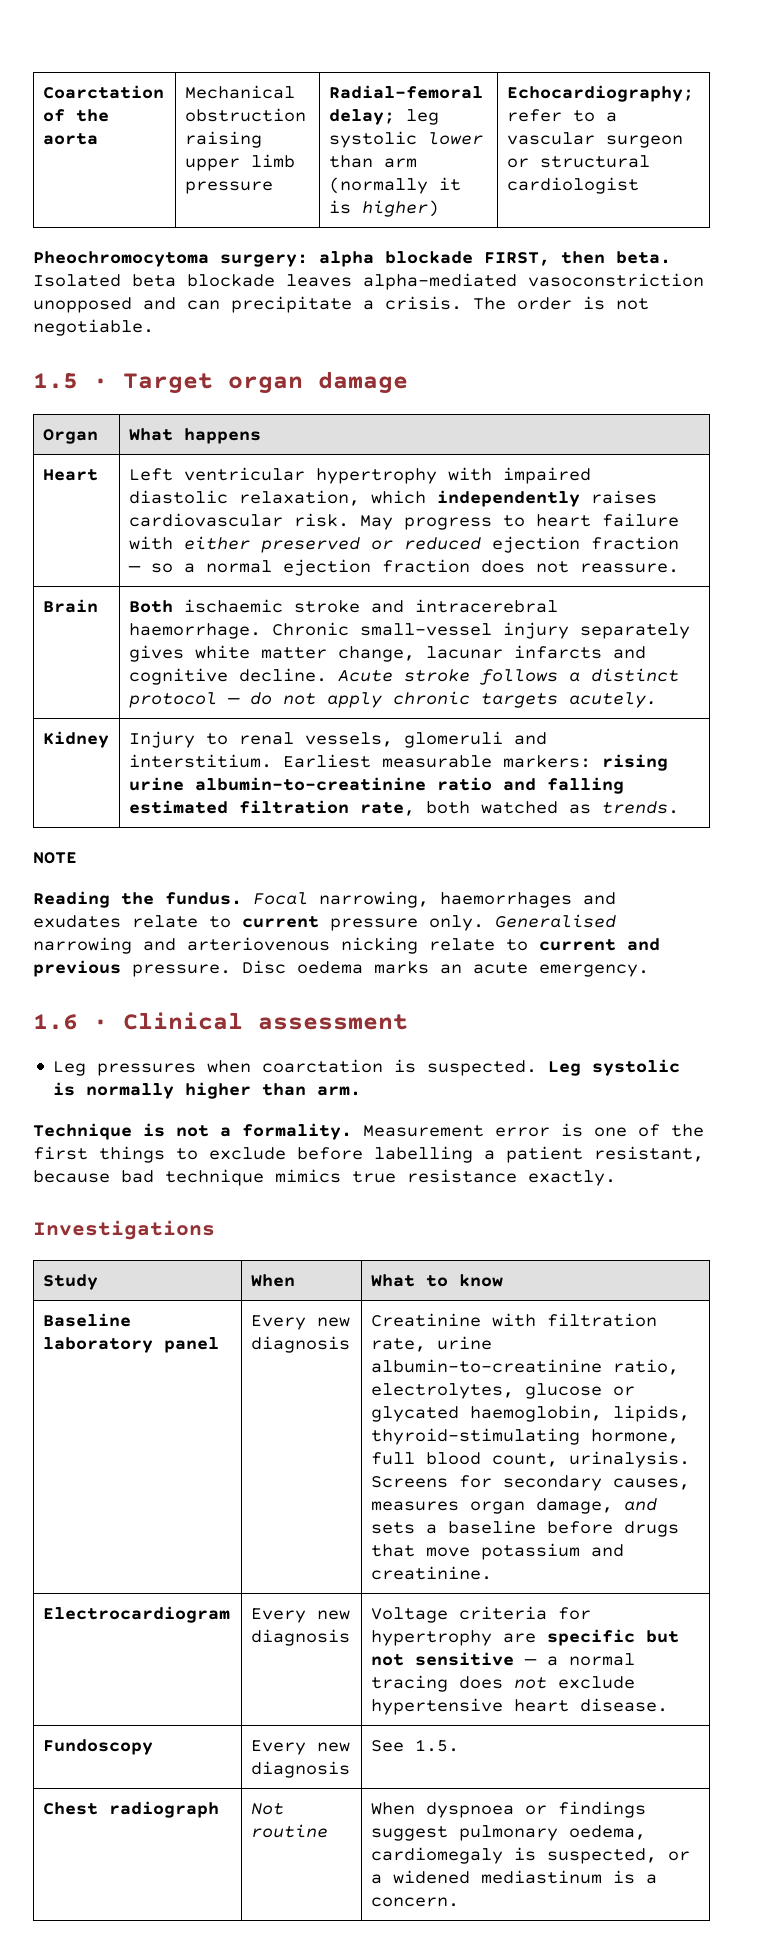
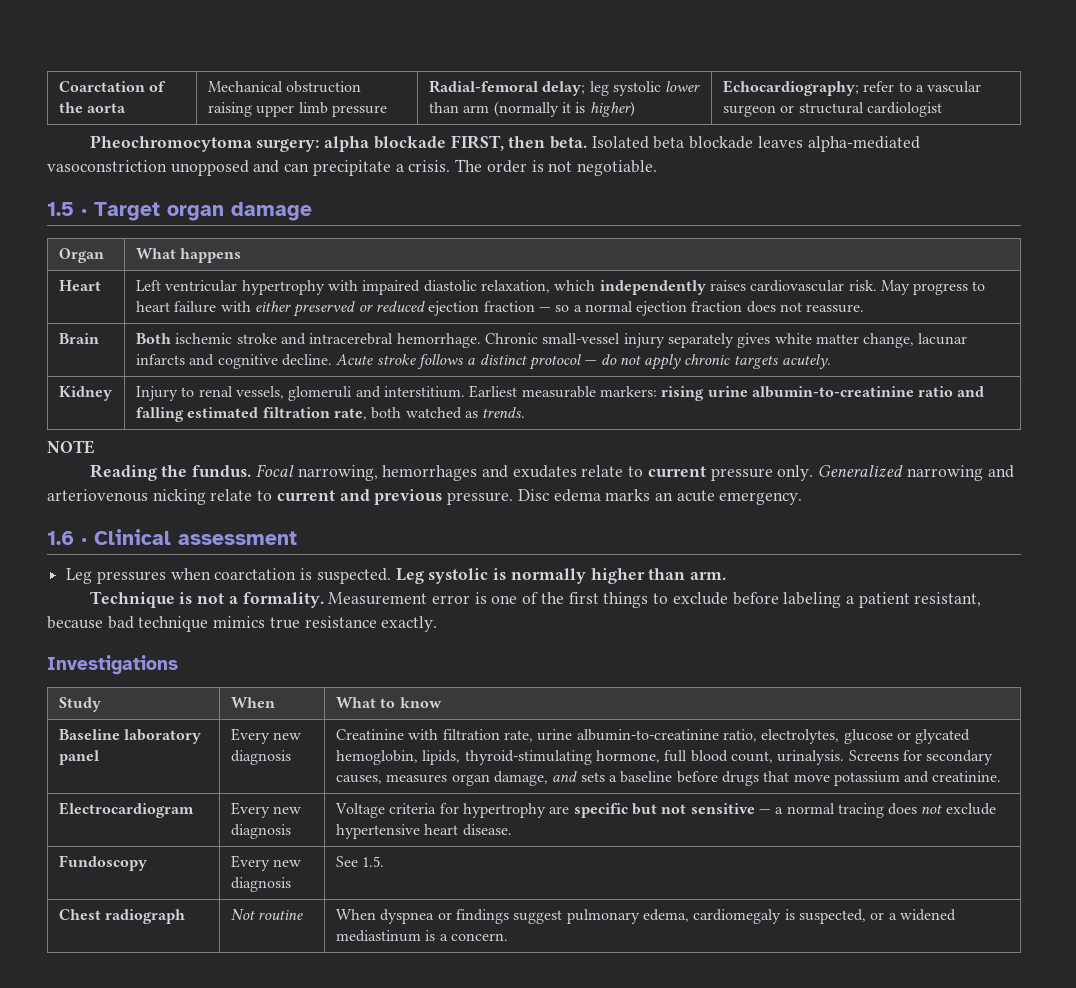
- Brain | Both ischaemic stroke and intracerebral haemorrhage. Chronic small-vessel injury separately gives white matter change, lacunar infarcts and cognitive decline. Acute stroke follows a distinct protocol — do not apply chronic targets acutely.
+ Brain | Both ischemic stroke and intracerebral hemorrhage. Chronic small-vessel injury separately gives white matter change, lacunar infarcts and cognitive decline. Acute stroke follows a distinct protocol — do not apply chronic targets acutely.
- Focal narrowing, haemorrhages and exudates relate to current pressure only.
+ Focal narrowing, hemorrhages and exudates relate to current pressure only.
- Generalised narrowing and arteriovenous nicking relate to current and previous pressure.
+ Generalized narrowing and arteriovenous nicking relate to current and previous pressure.
- Disc oedema marks an acute emergency.
+ Disc edema marks an acute emergency.
- Measurement error is one of the first things to exclude before labelling a patient resistant, because bad technique mimics true resistance exactly.
+ Measurement error is one of the first things to exclude before labeling a patient resistant, because bad technique mimics true resistance exactly.
- Creatinine with filtration rate, urine albumin-to-creatinine ratio, electrolytes, glucose or glycated haemoglobin, lipids, thyroid-stimulating hormone, full blood count, urinalysis.
+ Creatinine with filtration rate, urine albumin-to-creatinine ratio, electrolytes, glucose or glycated hemoglobin, lipids, thyroid-stimulating hormone, full blood count, urinalysis.
- Chest radiograph | Not routine | When dyspnoea or findings suggest pulmonary oedema, cardiomegaly is suspected, or a widened mediastinum is a concern.
+ Chest radiograph | Not routine | When dyspnea or findings suggest pulmonary edema, cardiomegaly is suspected, or a widened mediastinum is a concern.

